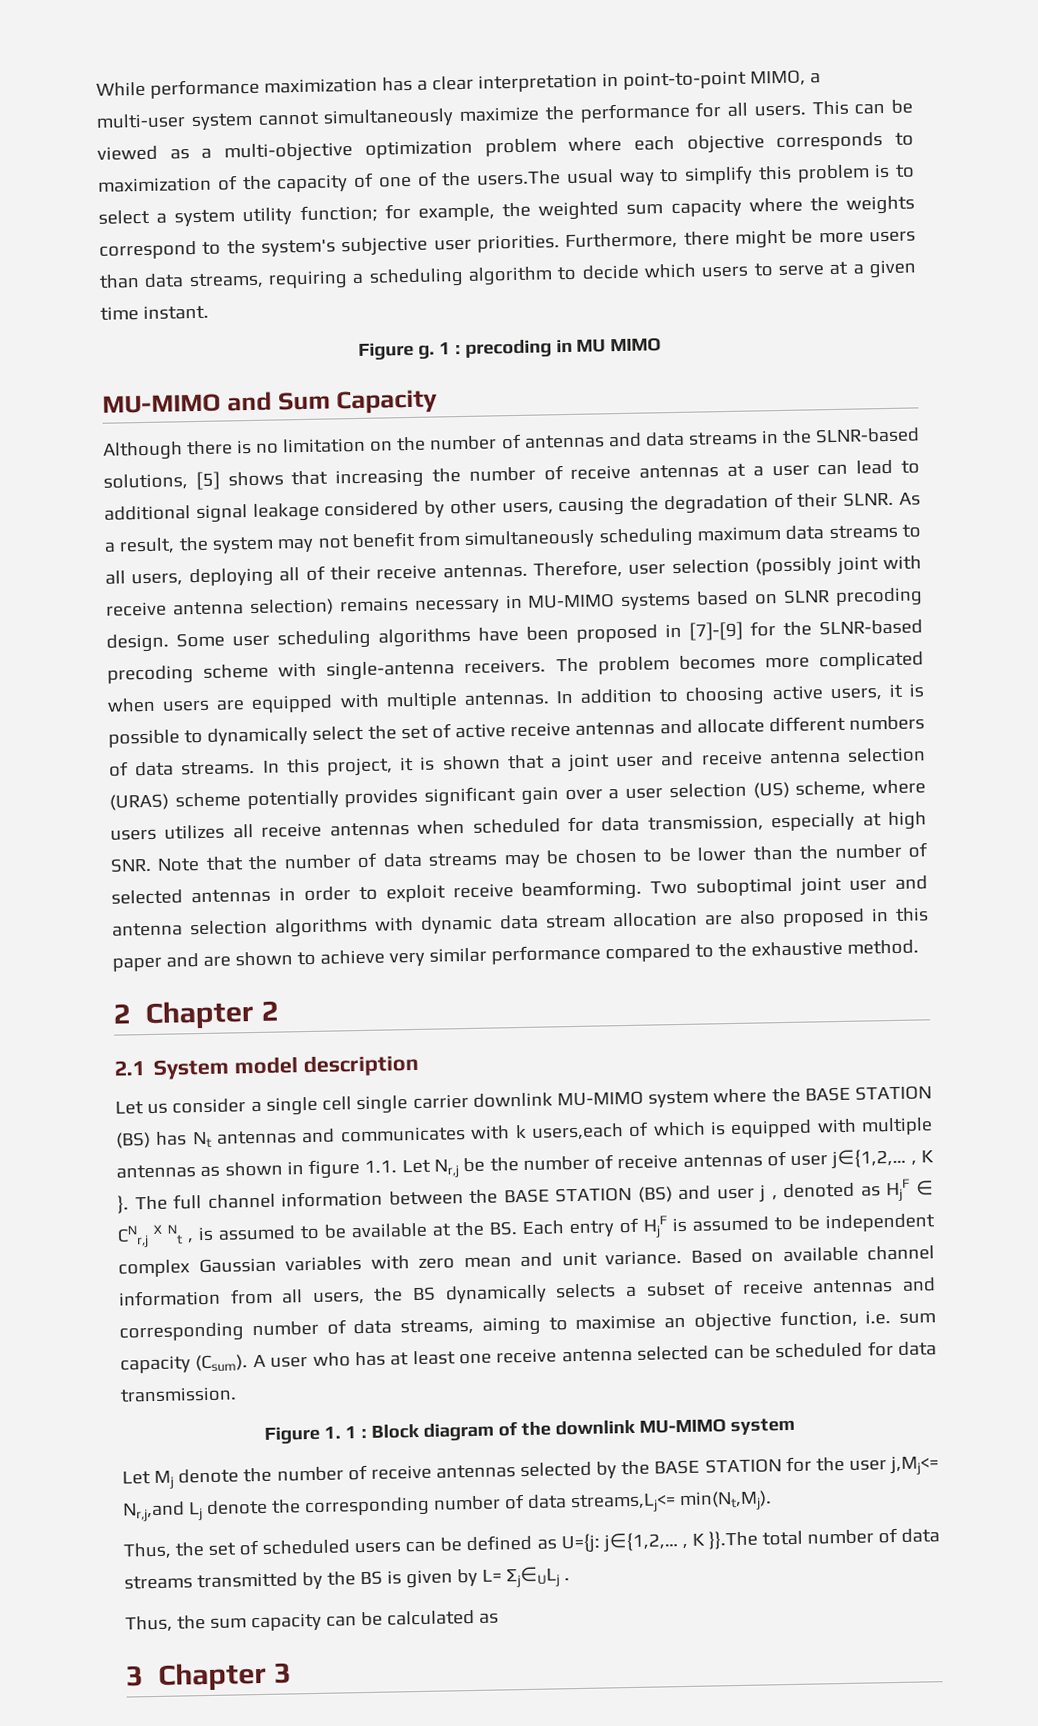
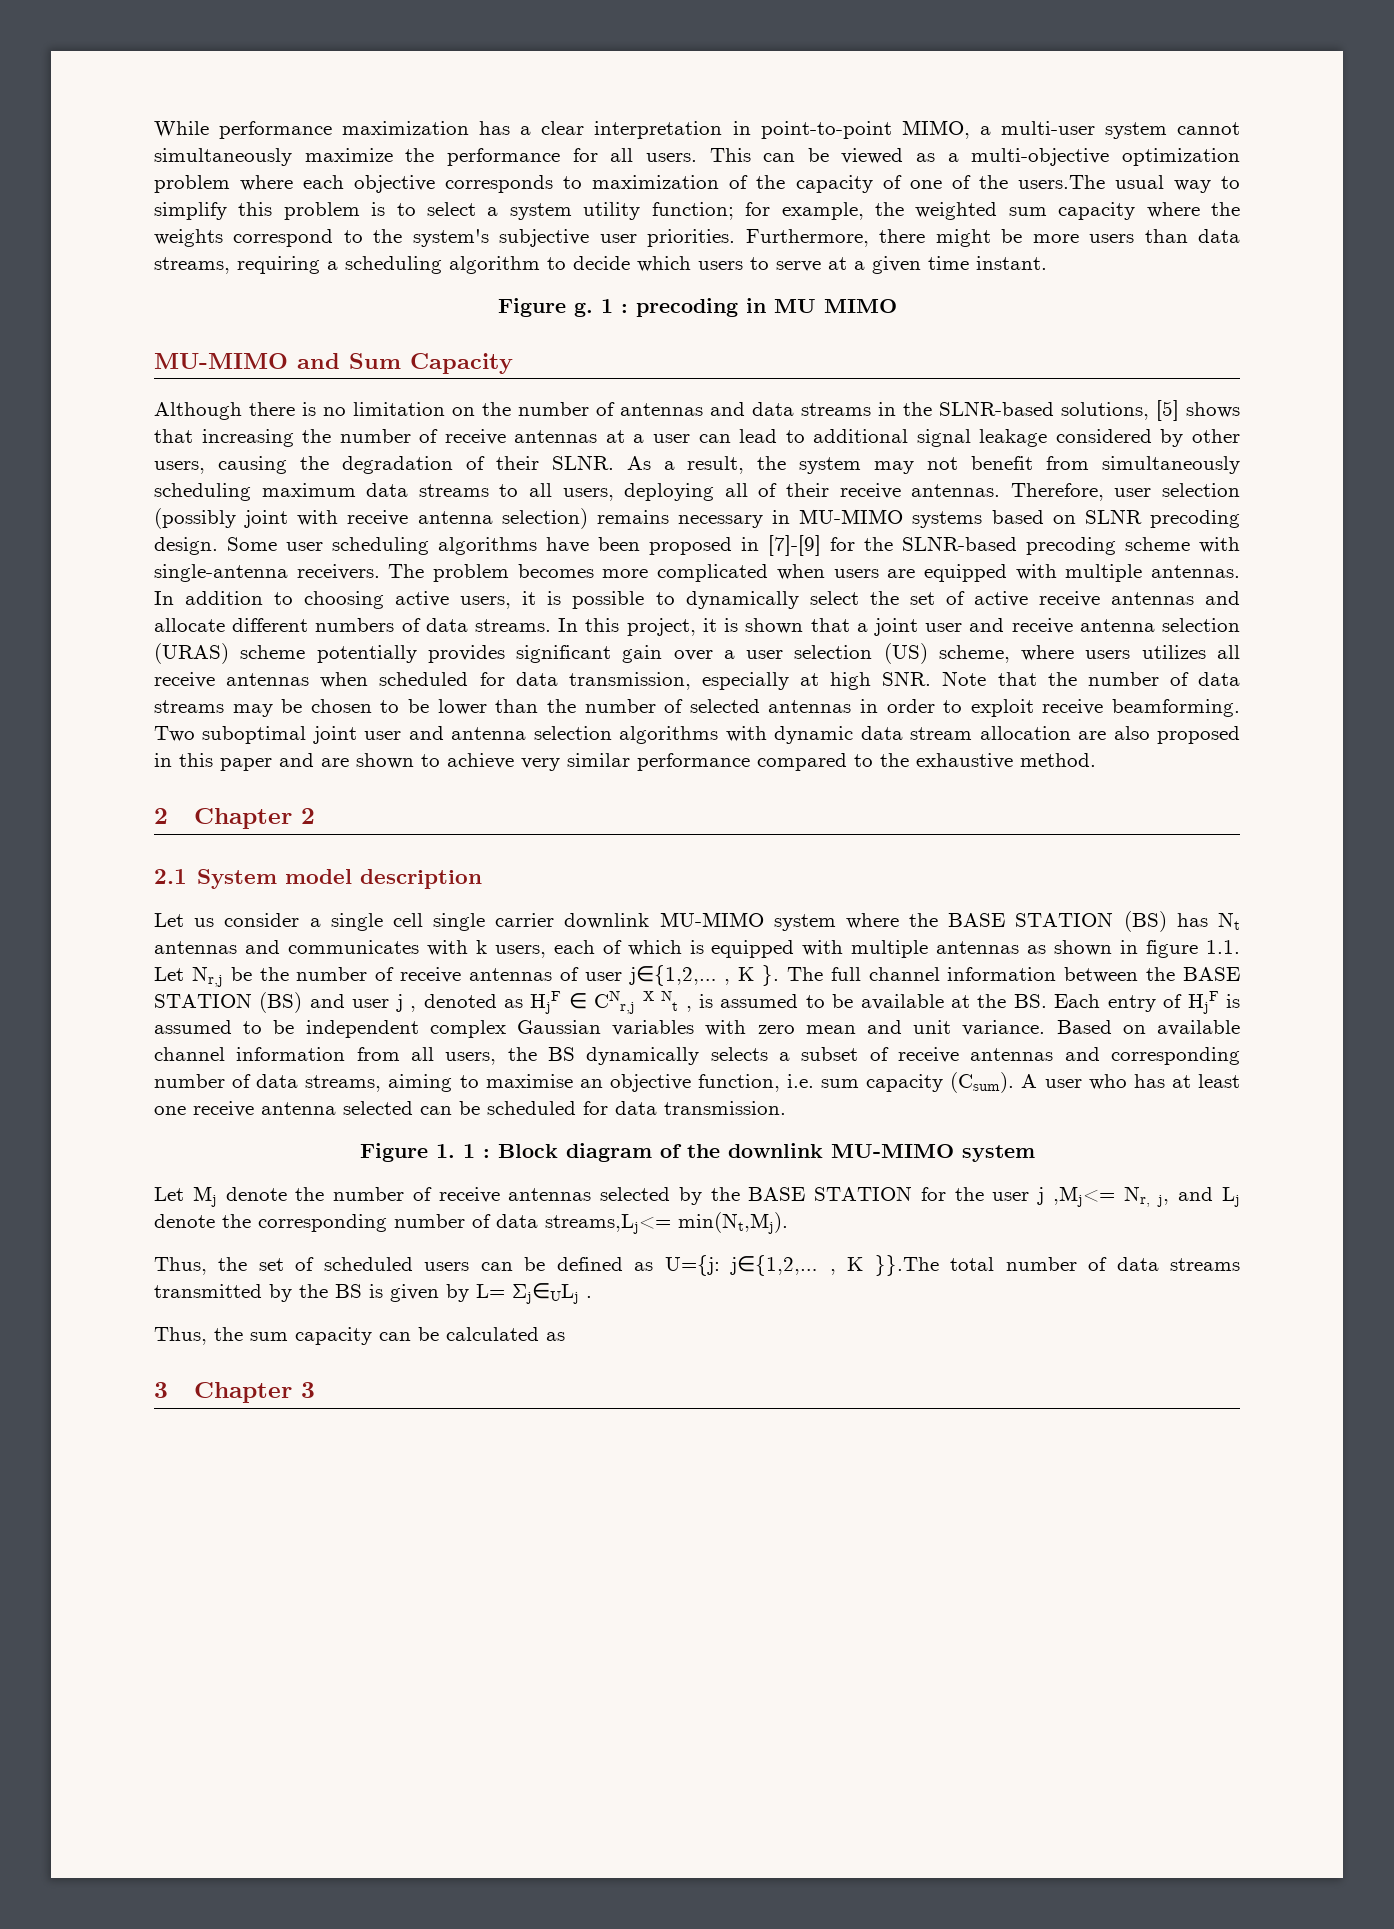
- Let us consider a single cell single carrier downlink MU-MIMO system where the BASE STATION (BS) has Nt antennas and communicates with k users,each of which is equipped with multiple antennas as shown in figure 1.1. Let Nr,j be the number of receive antennas of user j∈{1,2,… , K }.
+ Let us consider a single cell single carrier downlink MU-MIMO system where the BASE STATION (BS) has Nt antennas and communicates with k users, each of which is equipped with multiple antennas as shown in figure 1.1. Let Nr,j be the number of receive antennas of user j∈{1,2,… , K }.
- Let Mj denote the number of receive antennas selected by the BASE STATION for the user j,Mj<= Nr,j,and Lj denote the corresponding number of data streams,Lj<= min(Nt,Mj).
+ Let Mj denote the number of receive antennas selected by the BASE STATION for the user j ,Mj<= Nr, j, and Lj denote the corresponding number of data streams,Lj<= min(Nt,Mj).

